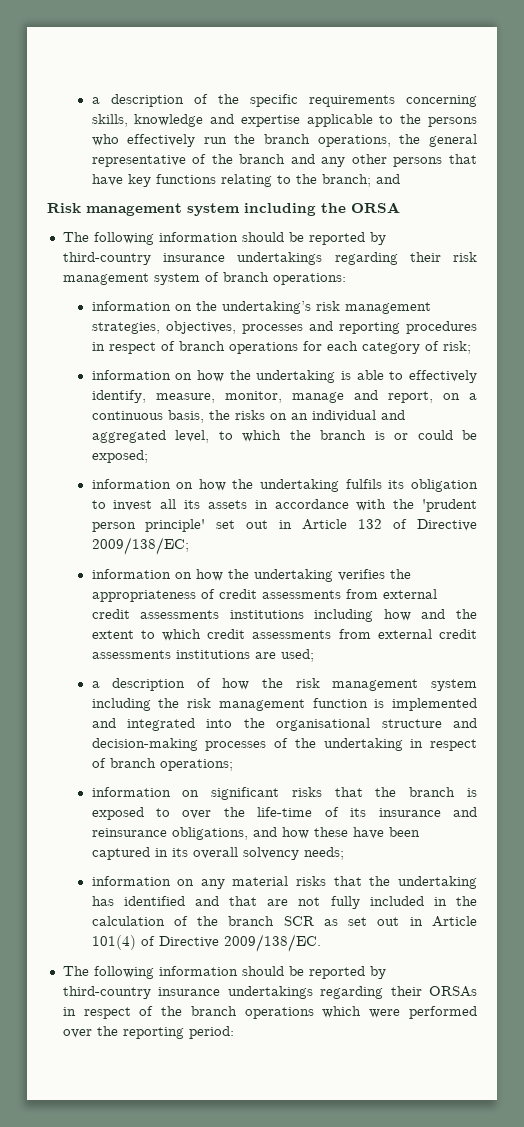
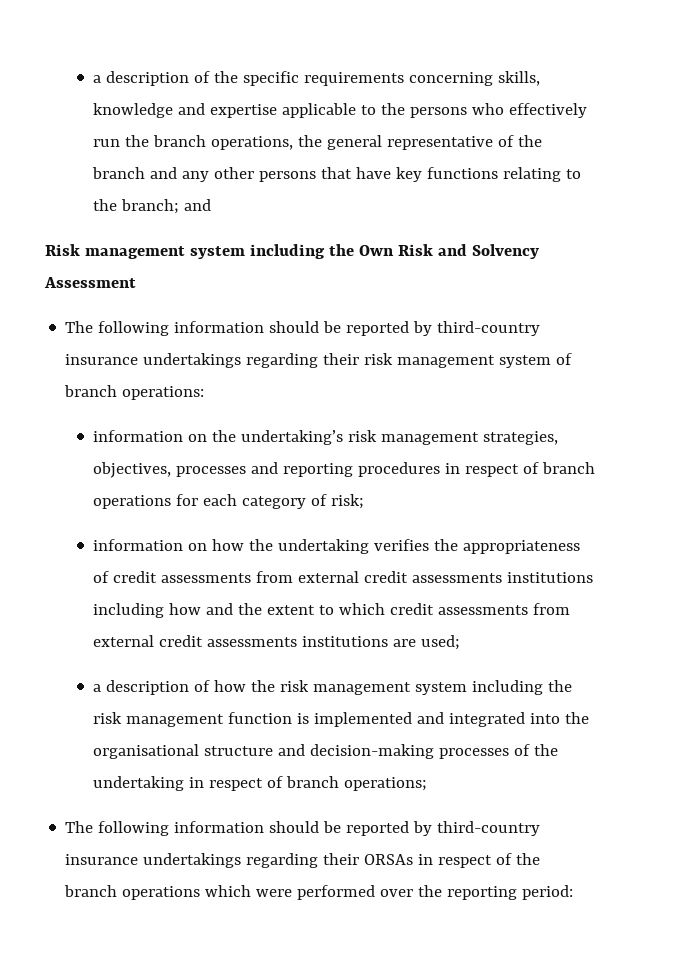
- Risk management system including the ORSA
+ Risk management system including the Own Risk and Solvency Assessment
- information on how the undertaking is able to effectively identify, measure, monitor, manage and report, on a continuous basis, the risks on an individual and aggregated level, to which the branch is or could be exposed;
- information on how the undertaking fulfils its obligation to invest all its assets in accordance with the 'prudent person principle' set out in Article 132 of Directive 2009/138/EC;
- information on significant risks that the branch is exposed to over the life-time of its insurance and reinsurance obligations, and how these have been captured in its overall solvency needs;
- information on any material risks that the undertaking has identified and that are not fully included in the calculation of the branch SCR as set out in Article 101(4) of Directive 2009/138/EC.

